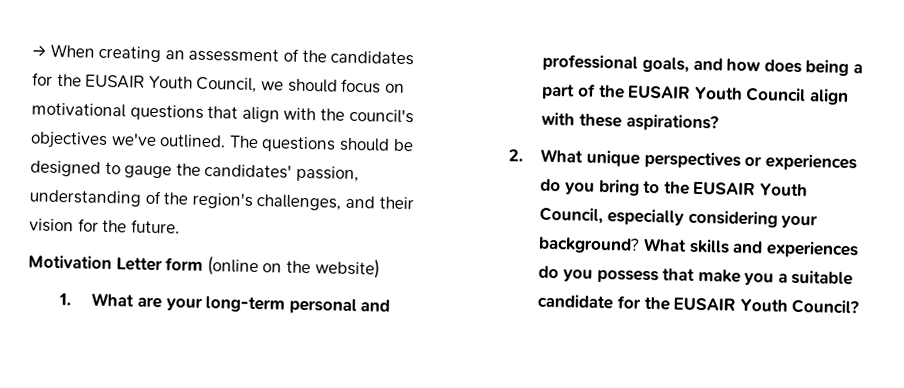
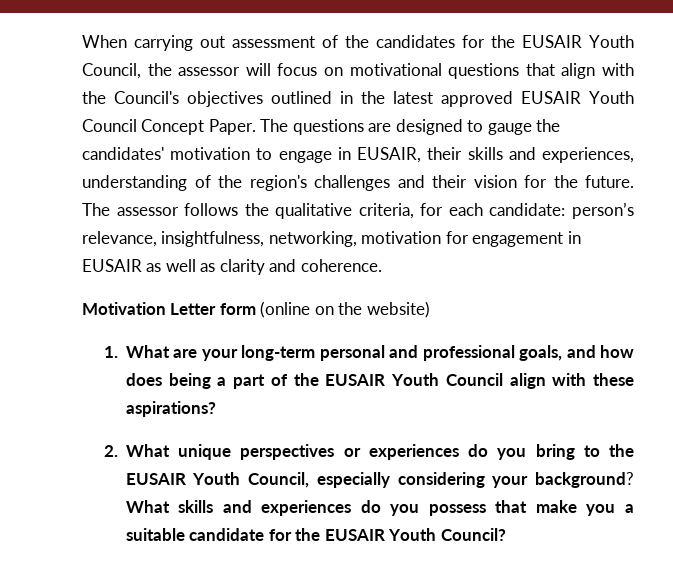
- → When creating an assessment of the candidates for the EUSAIR Youth Council, we should focus on motivational questions that align with the council's objectives we've outlined. The questions should be designed to gauge the candidates' passion, understanding of the region's challenges, and their vision for the future.
+ When carrying out assessment of the candidates for the EUSAIR Youth Council, the assessor will focus on motivational questions that align with the Council's objectives outlined in the latest approved EUSAIR Youth Council Concept Paper. The questions are designed to gauge the candidates' motivation to engage in EUSAIR, their skills and experiences, understanding of the region's challenges and their vision for the future. The assessor follows the qualitative criteria, for each candidate: person’s relevance, insightfulness, networking, motivation for engagement in EUSAIR as well as clarity and coherence.

